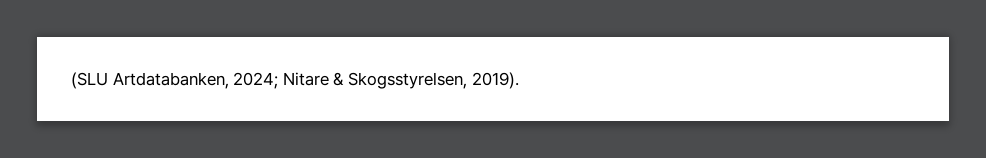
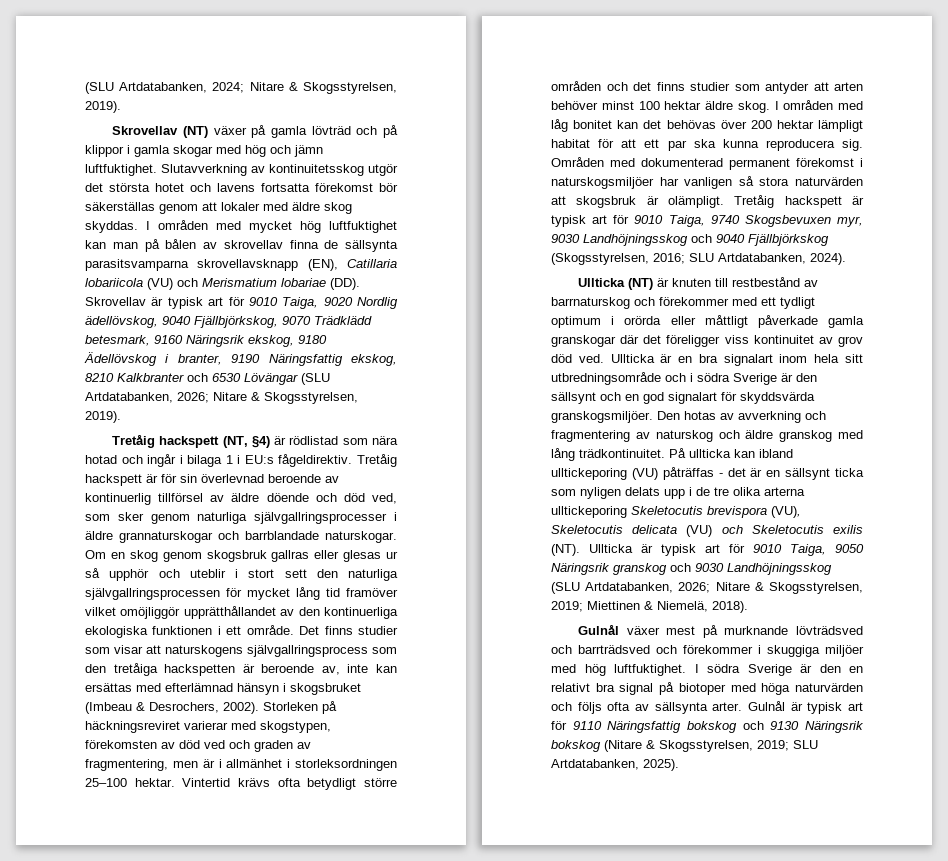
+ Skrovellav (NT) växer på gamla lövträd och på klippor i gamla skogar med hög och jämn luftfuktighet. Slutavverkning av kontinuitetsskog utgör det största hotet och lavens fortsatta förekomst bör säkerställas genom att lokaler med äldre skog skyddas. I områden med mycket hög luftfuktighet kan man på bålen av skrovellav finna de sällsynta parasitsvamparna skrovellavsknapp (EN), Catillaria lobariicola (VU) och Merismatium lobariae (DD). Skrovellav är typisk art för 9010 Taiga, 9020 Nordlig ädellövskog, 9040 Fjällbjörkskog, 9070 Trädklädd betesmark, 9160 Näringsrik ekskog, 9180 Ädellövskog i branter, 9190 Näringsfattig ekskog, 8210 Kalkbranter och 6530 Lövängar (SLU Artdatabanken, 2026; Nitare & Skogsstyrelsen, 2019).
+ Tretåig hackspett (NT, §4) är rödlistad som nära hotad och ingår i bilaga 1 i EU:s fågeldirektiv. Tretåig hackspett är för sin överlevnad beroende av kontinuerlig tillförsel av äldre döende och död ved, som sker genom naturliga självgallringsprocesser i äldre grannaturskogar och barrblandade naturskogar. Om en skog genom skogsbruk gallras eller glesas ur så upphör och uteblir i stort sett den naturliga självgallringsprocessen för mycket lång tid framöver vilket omöjliggör upprätthållandet av den kontinuerliga ekologiska funktionen i ett område. Det finns studier som visar att naturskogens självgallringsprocess som den tretåiga hackspetten är beroende av, inte kan ersättas med efterlämnad hänsyn i skogsbruket (Imbeau & Desrochers, 2002). Storleken på häckningsreviret varierar med skogstypen, förekomsten av död ved och graden av fragmentering, men är i allmänhet i storleksordningen 25–100 hektar. Vintertid krävs ofta betydligt större områden och det finns studier som antyder att arten behöver minst 100 hektar äldre skog. I områden med låg bonitet kan det behövas över 200 hektar lämpligt habitat för att ett par ska kunna reproducera sig. Områden med dokumenterad permanent förekomst i naturskogsmiljöer har vanligen så stora naturvärden att skogsbruk är olämpligt. Tretåig hackspett är typisk art för 9010 Taiga, 9740 Skogsbevuxen myr, 9030 Landhöjningsskog och 9040 Fjällbjörkskog (Skogsstyrelsen, 2016; SLU Artdatabanken, 2024).
+ Ullticka (NT) är knuten till restbestånd av barrnaturskog och förekommer med ett tydligt optimum i orörda eller måttligt påverkade gamla granskogar där det föreligger viss kontinuitet av grov död ved. Ullticka är en bra signalart inom hela sitt utbredningsområde och i södra Sverige är den sällsynt och en god signalart för skyddsvärda granskogsmiljöer. Den hotas av avverkning och fragmentering av naturskog och äldre granskog med lång trädkontinuitet. På ullticka kan ibland ulltickeporing (VU) påträffas - det är en sällsynt ticka som nyligen delats upp i de tre olika arterna ulltickeporing Skeletocutis brevispora (VU), Skeletocutis delicata (VU) och Skeletocutis exilis (NT). Ullticka är typisk art för 9010 Taiga, 9050 Näringsrik granskog och 9030 Landhöjningsskog (SLU Artdatabanken, 2026; Nitare & Skogsstyrelsen, 2019; Miettinen & Niemelä, 2018).
+ Gulnål växer mest på murknande lövträdsved och barrträdsved och förekommer i skuggiga miljöer med hög luftfuktighet. I södra Sverige är den en relativt bra signal på biotoper med höga naturvärden och följs ofta av sällsynta arter. Gulnål är typisk art för 9110 Näringsfattig bokskog och 9130 Näringsrik bokskog (Nitare & Skogsstyrelsen, 2019; SLU Artdatabanken, 2025).

